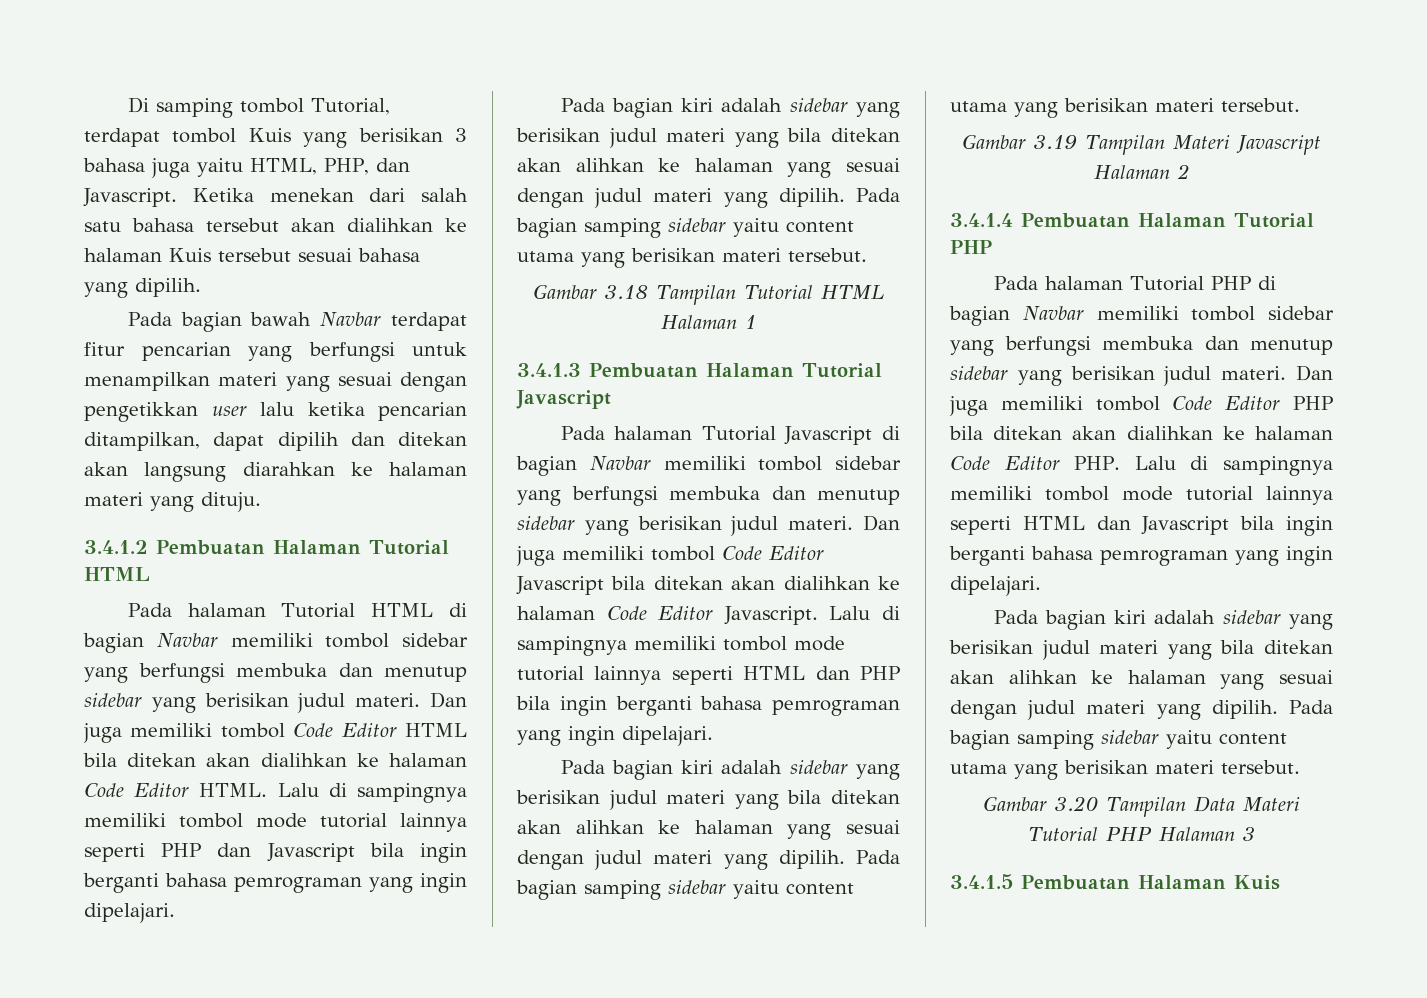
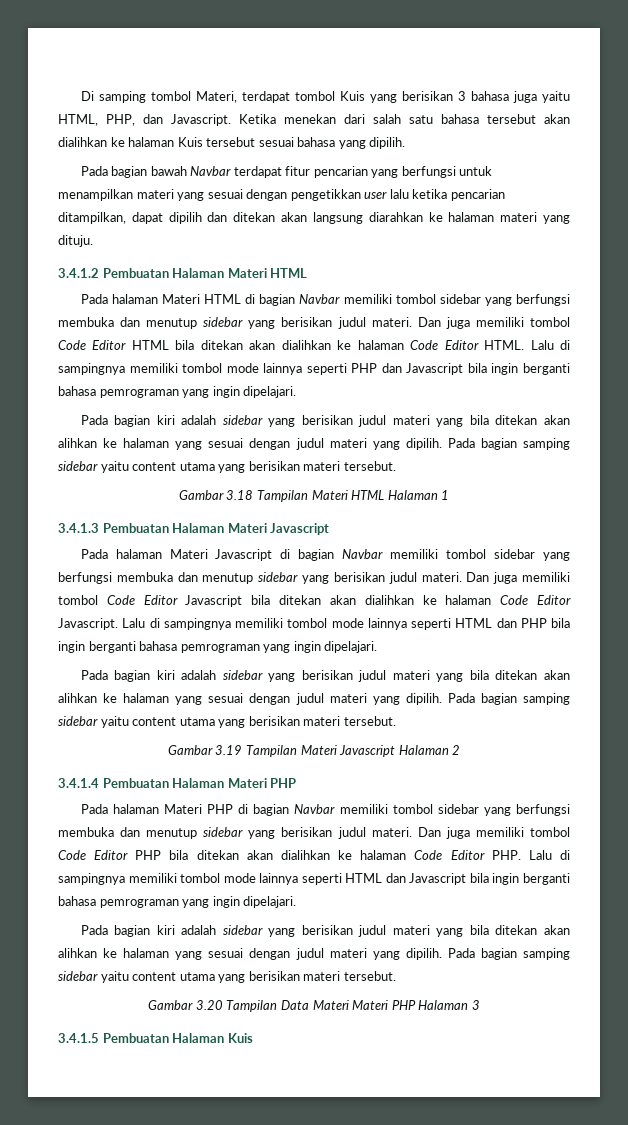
- Di samping tombol Tutorial, terdapat tombol Kuis yang berisikan 3 bahasa juga yaitu HTML, PHP, dan Javascript.
+ Di samping tombol Materi, terdapat tombol Kuis yang berisikan 3 bahasa juga yaitu HTML, PHP, dan Javascript.
- 3.4.1.2 Pembuatan Halaman Tutorial HTML
+ 3.4.1.2 Pembuatan Halaman Materi HTML
- Pada halaman Tutorial HTML di bagian Navbar memiliki tombol sidebar yang berfungsi membuka dan menutup sidebar yang berisikan judul materi.
+ Pada halaman Materi HTML di bagian Navbar memiliki tombol sidebar yang berfungsi membuka dan menutup sidebar yang berisikan judul materi.
- Lalu di sampingnya memiliki tombol mode tutorial lainnya seperti PHP dan Javascript bila ingin berganti bahasa pemrograman yang ingin dipelajari.
+ Lalu di sampingnya memiliki tombol mode lainnya seperti PHP dan Javascript bila ingin berganti bahasa pemrograman yang ingin dipelajari.
- Gambar 3.18 Tampilan Tutorial HTML Halaman 1
+ Gambar 3.18 Tampilan Materi HTML Halaman 1
- 3.4.1.3 Pembuatan Halaman Tutorial Javascript
+ 3.4.1.3 Pembuatan Halaman Materi Javascript
- Pada halaman Tutorial Javascript di bagian Navbar memiliki tombol sidebar yang berfungsi membuka dan menutup sidebar yang berisikan judul materi.
+ Pada halaman Materi Javascript di bagian Navbar memiliki tombol sidebar yang berfungsi membuka dan menutup sidebar yang berisikan judul materi.
- Lalu di sampingnya memiliki tombol mode tutorial lainnya seperti HTML dan PHP bila ingin berganti bahasa pemrograman yang ingin dipelajari.
+ Lalu di sampingnya memiliki tombol mode lainnya seperti HTML dan PHP bila ingin berganti bahasa pemrograman yang ingin dipelajari.
- 3.4.1.4 Pembuatan Halaman Tutorial PHP
+ 3.4.1.4 Pembuatan Halaman Materi PHP
- Pada halaman Tutorial PHP di bagian Navbar memiliki tombol sidebar yang berfungsi membuka dan menutup sidebar yang berisikan judul materi.
+ Pada halaman Materi PHP di bagian Navbar memiliki tombol sidebar yang berfungsi membuka dan menutup sidebar yang berisikan judul materi.
- Dan juga memiliki tombol Code Editor PHP bila ditekan akan dialihkan ke halaman Code Editor PHP. Lalu di sampingnya memiliki tombol mode tutorial lainnya seperti HTML dan Javascript bila ingin berganti bahasa pemrograman yang ingin dipelajari.
+ Dan juga memiliki tombol Code Editor PHP bila ditekan akan dialihkan ke halaman Code Editor PHP. Lalu di sampingnya memiliki tombol mode lainnya seperti HTML dan Javascript bila ingin berganti bahasa pemrograman yang ingin dipelajari.
- Gambar 3.20 Tampilan Data Materi Tutorial PHP Halaman 3
+ Gambar 3.20 Tampilan Data Materi Materi PHP Halaman 3

